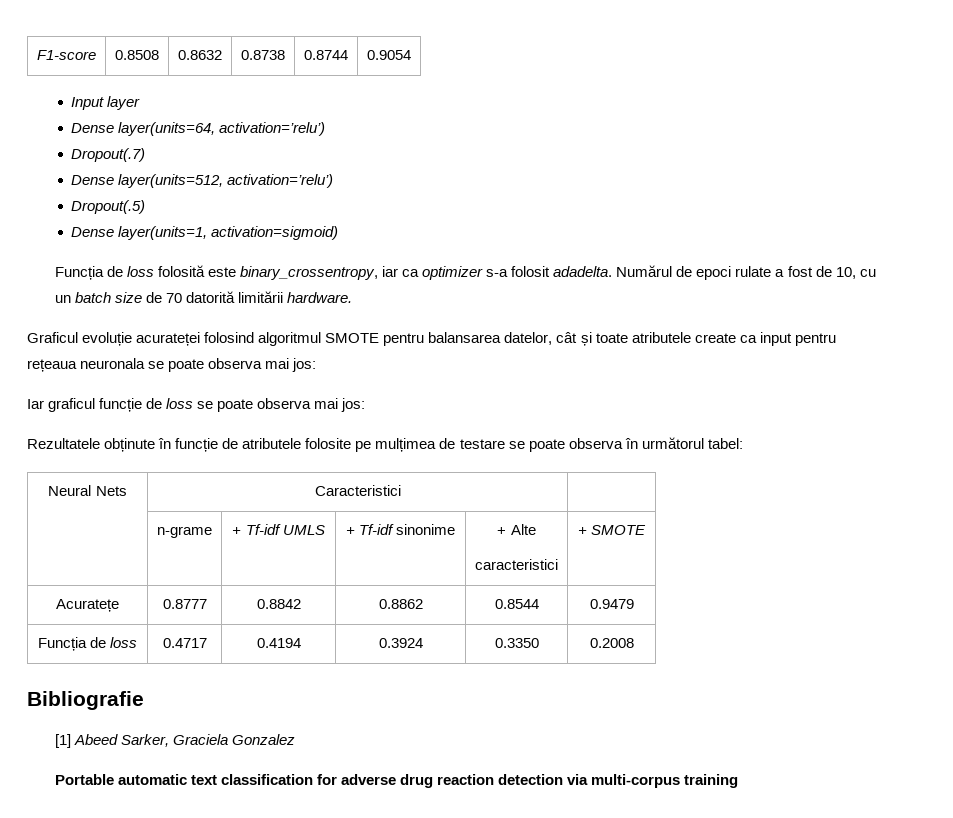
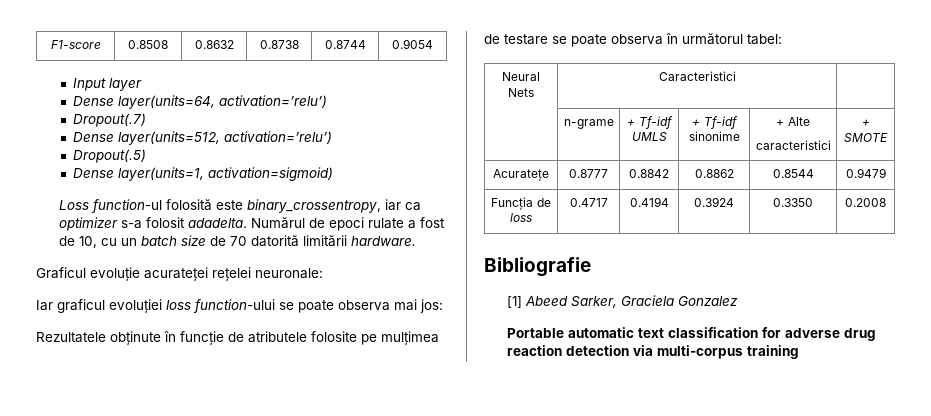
- Funcția de loss folosită este binary_crossentropy, iar ca optimizer s-a folosit adadelta.
+ Loss function-ul folosită este binary_crossentropy, iar ca optimizer s-a folosit adadelta.
- Graficul evoluție acurateței folosind algoritmul SMOTE pentru balansarea datelor, cât și toate atributele create ca input pentru rețeaua neuronala se poate observa mai jos:
+ Graficul evoluție acurateței rețelei neuronale:
- Iar graficul funcție de loss se poate observa mai jos:
+ Iar graficul evoluției loss function-ului se poate observa mai jos:

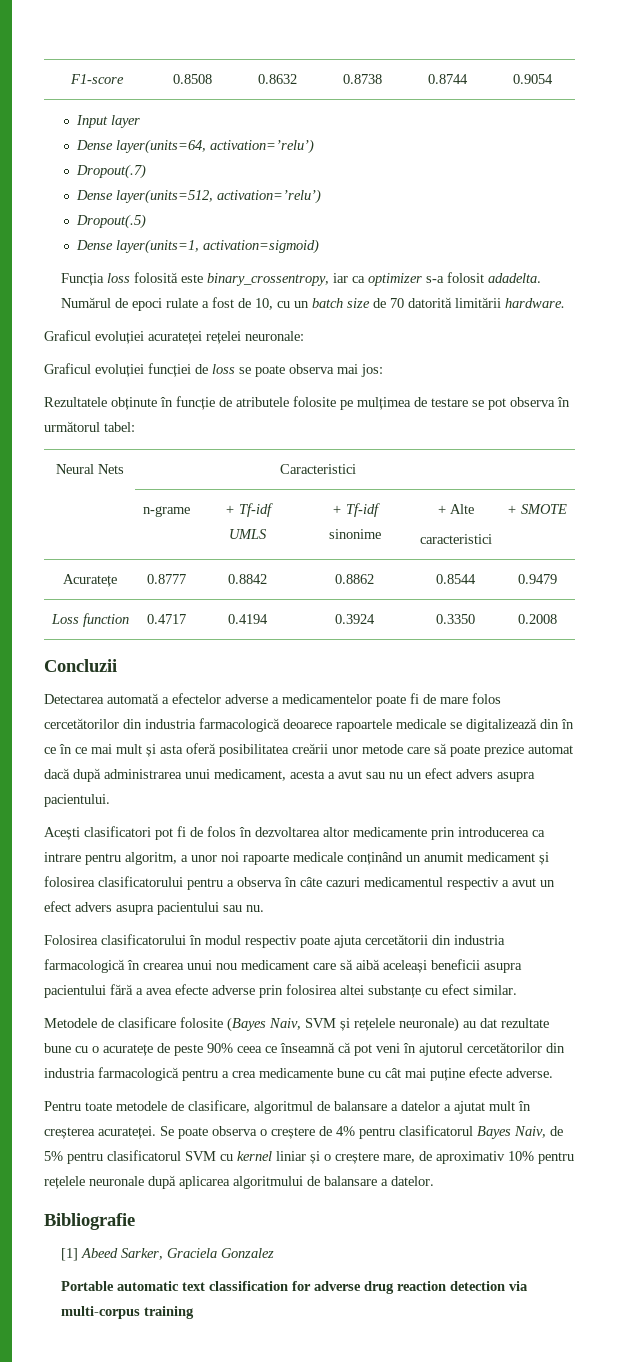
- Loss function-ul folosită este binary_crossentropy, iar ca optimizer s-a folosit adadelta.
+ Funcția loss folosită este binary_crossentropy, iar ca optimizer s-a folosit adadelta.
- Graficul evoluție acurateței rețelei neuronale:
+ Graficul evoluției acurateței rețelei neuronale:
- Iar graficul evoluției loss function-ului se poate observa mai jos:
+ Graficul evoluției funcției de loss se poate observa mai jos:
- Rezultatele obținute în funcție de atributele folosite pe mulțimea de testare se poate observa în următorul tabel:
+ Rezultatele obținute în funcție de atributele folosite pe mulțimea de testare se pot observa în următorul tabel:
- Funcția de loss | 0.4717 | 0.4194 | 0.3924 | 0.3350 | 0.2008
+ Loss function | 0.4717 | 0.4194 | 0.3924 | 0.3350 | 0.2008
+ Concluzii
+ Detectarea automată a efectelor adverse a medicamentelor poate fi de mare folos cercetătorilor din industria farmacologică deoarece rapoartele medicale se digitalizează din în ce în ce mai mult și asta oferă posibilitatea creării unor metode care să poate prezice automat dacă după administrarea unui medicament, acesta a avut sau nu un efect advers asupra pacientului.
+ Acești clasificatori pot fi de folos în dezvoltarea altor medicamente prin introducerea ca intrare pentru algoritm, a unor noi rapoarte medicale conținând un anumit medicament și folosirea clasificatorului pentru a observa în câte cazuri medicamentul respectiv a avut un efect advers asupra pacientului sau nu.
+ Folosirea clasificatorului în modul respectiv poate ajuta cercetătorii din industria farmacologică în crearea unui nou medicament care să aibă aceleași beneficii asupra pacientului fără a avea efecte adverse prin folosirea altei substanțe cu efect similar.
+ Metodele de clasificare folosite (Bayes Naiv, SVM și rețelele neuronale) au dat rezultate bune cu o acuratețe de peste 90% ceea ce înseamnă că pot veni în ajutorul cercetătorilor din industria farmacologică pentru a crea medicamente bune cu cât mai puține efecte adverse.
+ Pentru toate metodele de clasificare, algoritmul de balansare a datelor a ajutat mult în creșterea acurateței. Se poate observa o creștere de 4% pentru clasificatorul Bayes Naiv, de 5% pentru clasificatorul SVM cu kernel liniar și o creștere mare, de aproximativ 10% pentru rețelele neuronale după aplicarea algoritmului de balansare a datelor.

